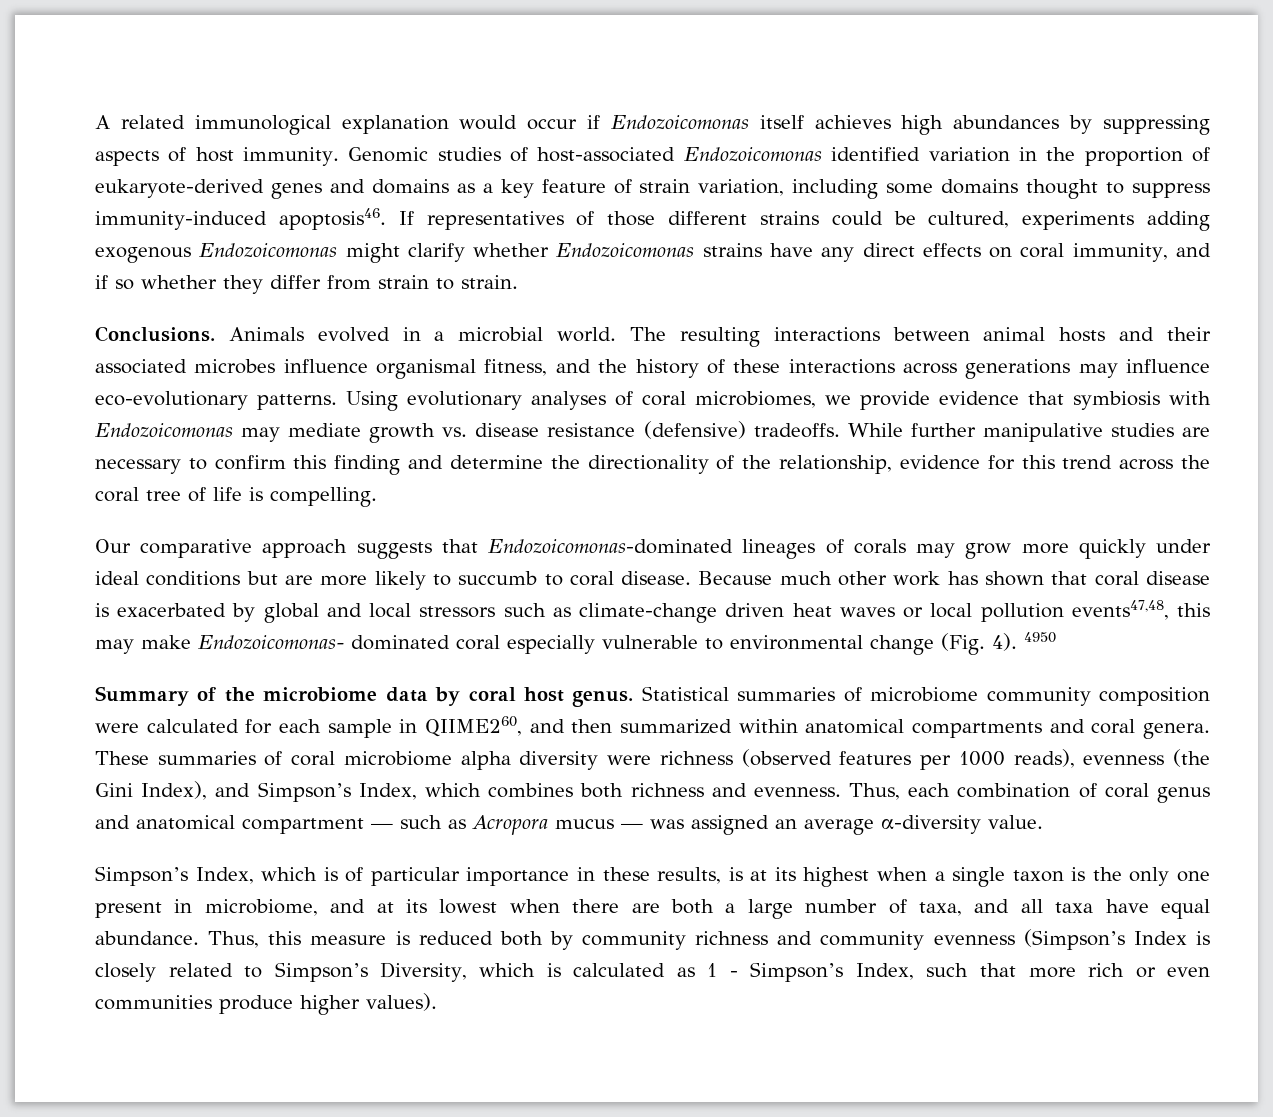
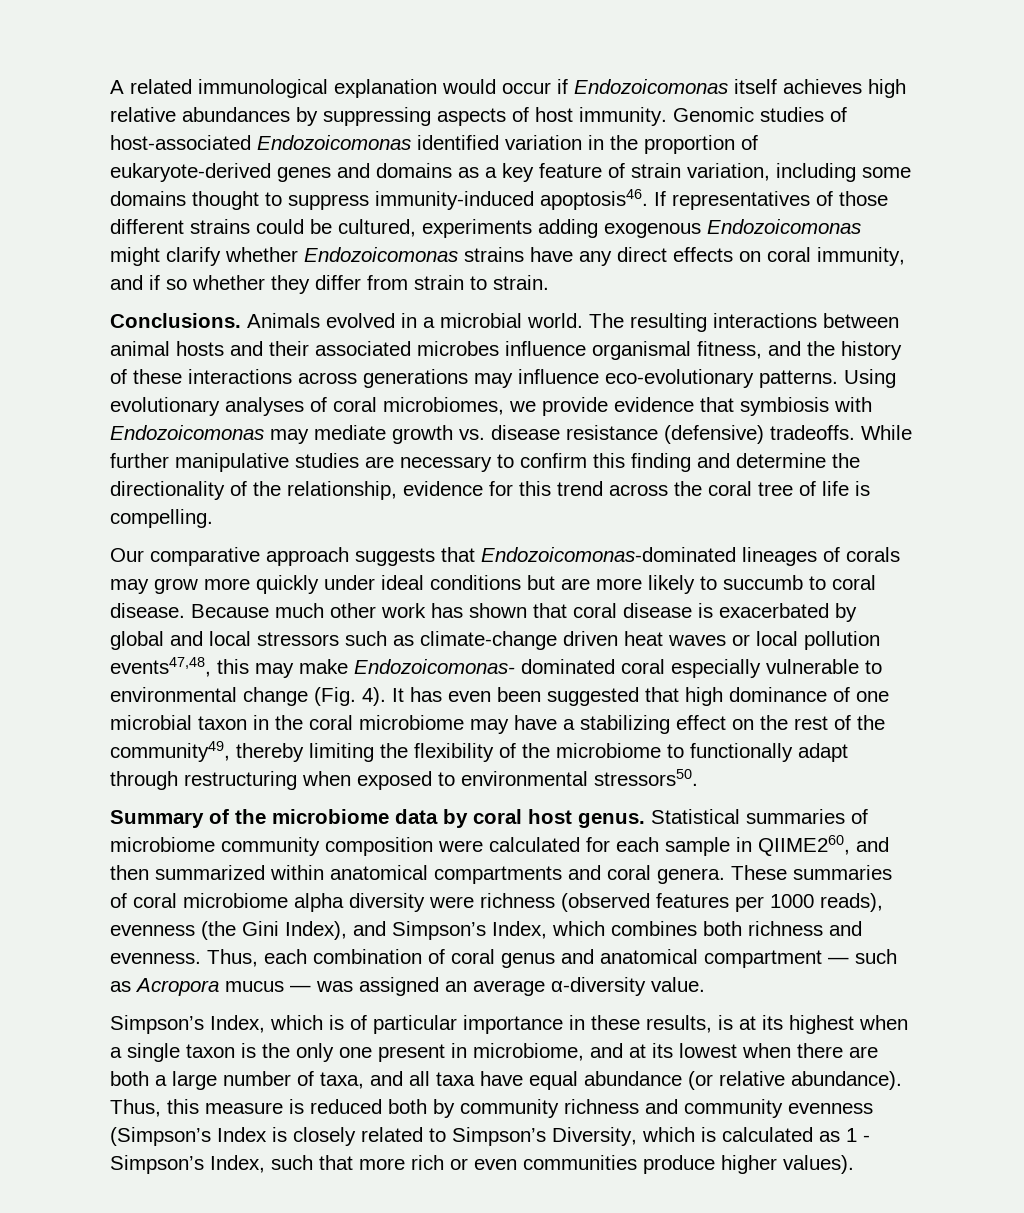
- A related immunological explanation would occur if Endozoicomonas itself achieves high abundances by suppressing aspects of host immunity.
+ A related immunological explanation would occur if Endozoicomonas itself achieves high relative abundances by suppressing aspects of host immunity.
- 4950
+ It has even been suggested that high dominance of one microbial taxon in the coral microbiome may have a stabilizing effect on the rest of the community49, thereby limiting the flexibility of the microbiome to functionally adapt through restructuring when exposed to environmental stressors50.
- Simpson’s Index, which is of particular importance in these results, is at its highest when a single taxon is the only one present in microbiome, and at its lowest when there are both a large number of taxa, and all taxa have equal abundance.
+ Simpson’s Index, which is of particular importance in these results, is at its highest when a single taxon is the only one present in microbiome, and at its lowest when there are both a large number of taxa, and all taxa have equal abundance (or relative abundance).

